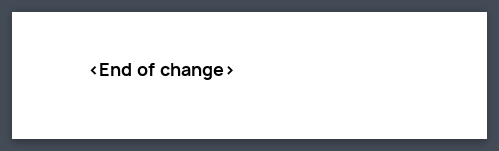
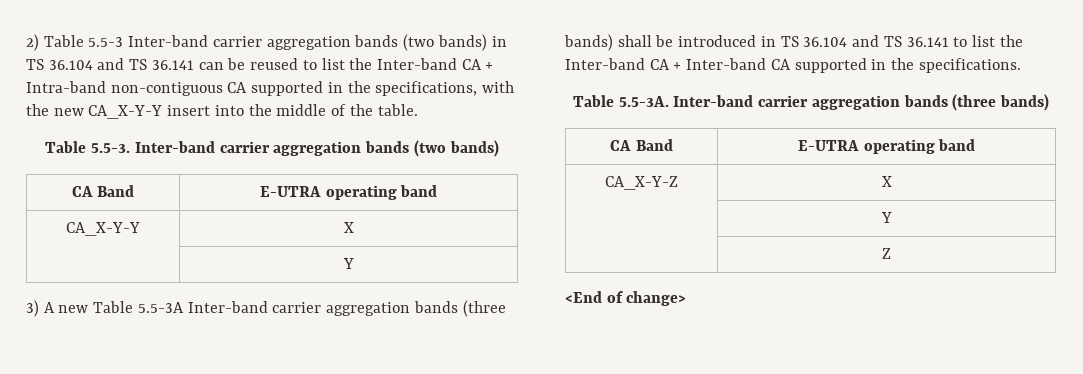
+ 2) Table 5.5-3 Inter-band carrier aggregation bands (two bands) in TS 36.104 and TS 36.141 can be reused to list the Inter-band CA + Intra-band non-contiguous CA supported in the specifications, with the new CA_X-Y-Y insert into the middle of the table.
+ Table 5.5-3. Inter-band carrier aggregation bands (two bands)
+ CA Band | E-UTRA operating band
+ CA_X-Y-Y | X
+ | Y
+ 3) A new Table 5.5-3A Inter-band carrier aggregation bands (three bands) shall be introduced in TS 36.104 and TS 36.141 to list the Inter-band CA + Inter-band CA supported in the specifications.
+ Table 5.5-3A. Inter-band carrier aggregation bands (three bands)
+ CA Band | E-UTRA operating band
+ CA_X-Y-Z | X
+ | Y
+ | Z

